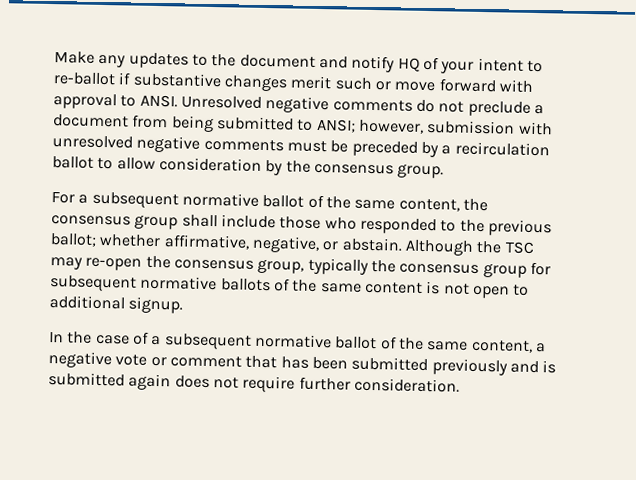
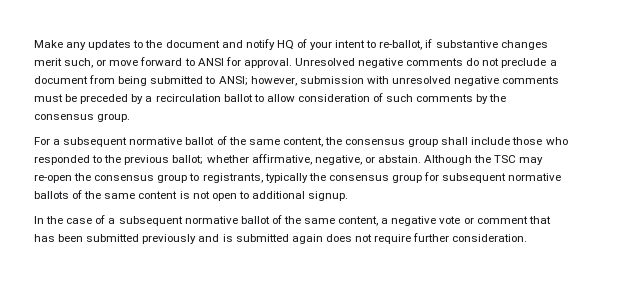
- Make any updates to the document and notify HQ of your intent to re-ballot if substantive changes merit such or move forward with approval to ANSI.
+ Make any updates to the document and notify HQ of your intent to re-ballot, if substantive changes merit such, or move forward to ANSI for approval.
- Unresolved negative comments do not preclude a document from being submitted to ANSI; however, submission with unresolved negative comments must be preceded by a recirculation ballot to allow consideration by the consensus group.
+ Unresolved negative comments do not preclude a document from being submitted to ANSI; however, submission with unresolved negative comments must be preceded by a recirculation ballot to allow consideration of such comments by the consensus group.
- Although the TSC may re-open the consensus group, typically the consensus group for subsequent normative ballots of the same content is not open to additional signup.
+ Although the TSC may re-open the consensus group to registrants, typically the consensus group for subsequent normative ballots of the same content is not open to additional signup.

